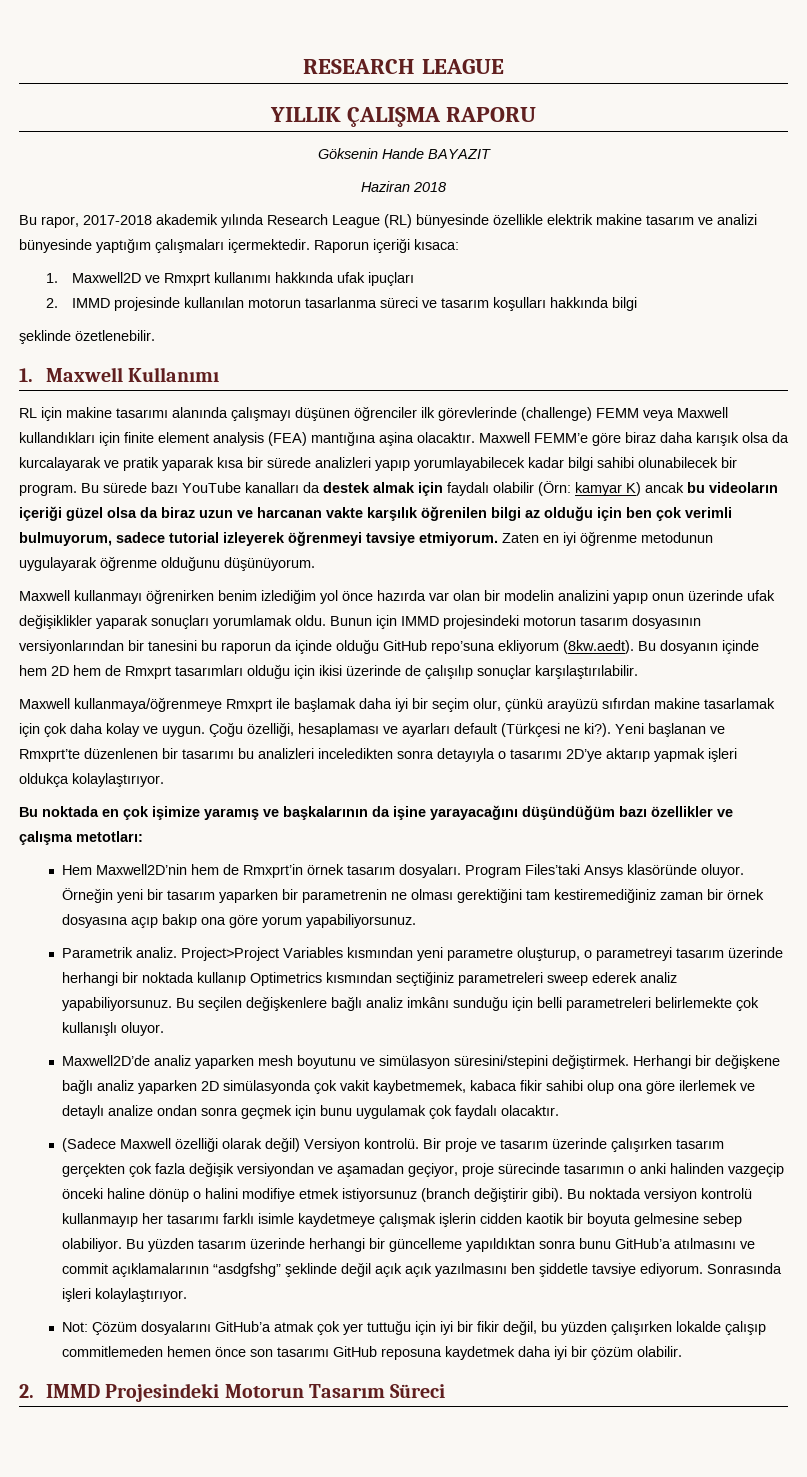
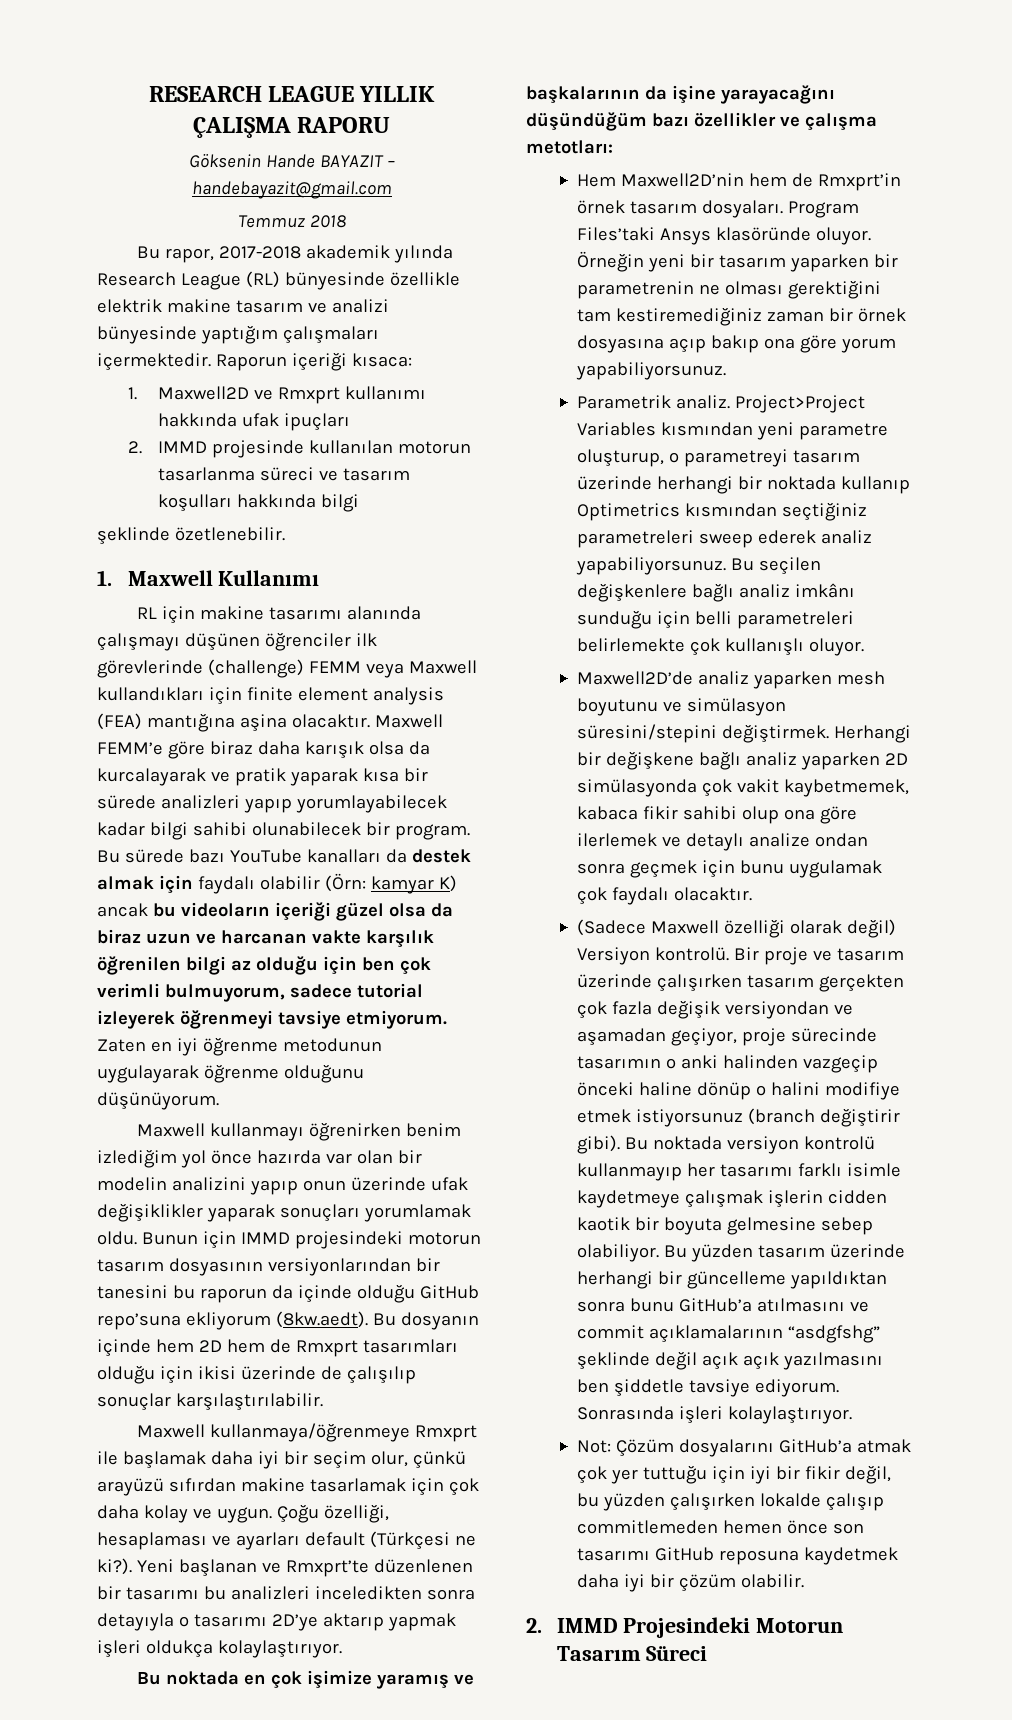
- RESEARCH LEAGUE
- YILLIK ÇALIŞMA RAPORU
+ RESEARCH LEAGUE YILLIK ÇALIŞMA RAPORU
- Göksenin Hande BAYAZIT
- Haziran 2018
+ Göksenin Hande BAYAZIT – handebayazit@gmail.com
+ Temmuz 2018

